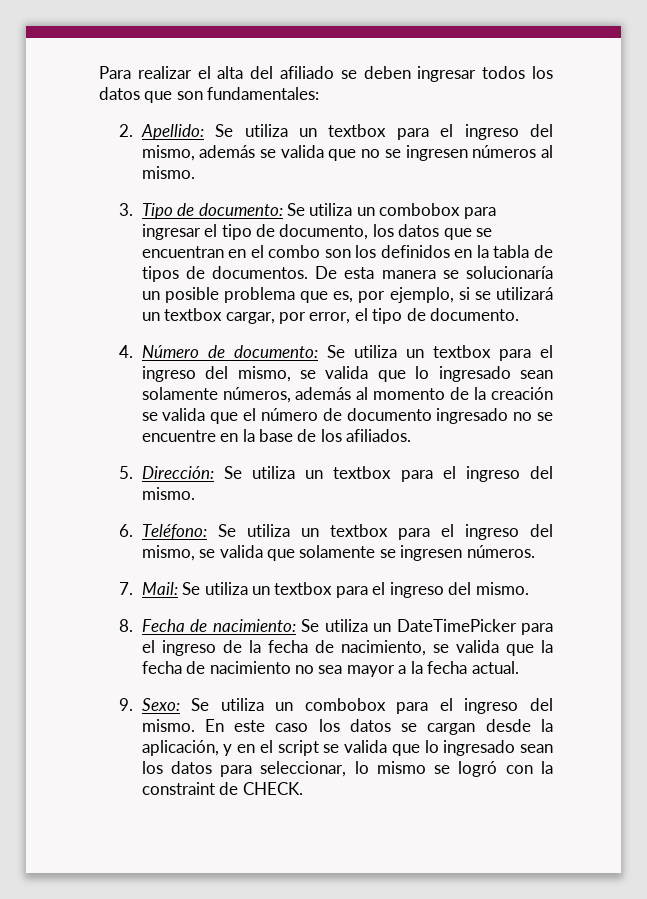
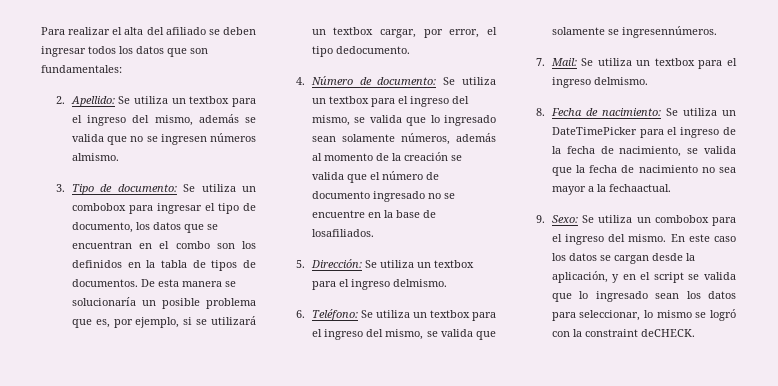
- 2. Apellido: Se utiliza un textbox para el ingreso del mismo, además se valida que no se ingresen números al mismo.
+ 2. Apellido: Se utiliza un textbox para el ingreso del mismo, además se valida que no se ingresen números almismo.
- De esta manera se solucionaría un posible problema que es, por ejemplo, si se utilizará un textbox cargar, por error, el tipo de documento.
+ De esta manera se solucionaría un posible problema que es, por ejemplo, si se utilizará un textbox cargar, por error, el tipo dedocumento.
- 4. Número de documento: Se utiliza un textbox para el ingreso del mismo, se valida que lo ingresado sean solamente números, además al momento de la creación se valida que el número de documento ingresado no se encuentre en la base de los afiliados.
+ 4. Número de documento: Se utiliza un textbox para el ingreso del mismo, se valida que lo ingresado sean solamente números, además al momento de la creación se valida que el número de documento ingresado no se encuentre en la base de losafiliados.
- 5. Dirección: Se utiliza un textbox para el ingreso del mismo.
+ 5. Dirección: Se utiliza un textbox para el ingreso delmismo.
- 6. Teléfono: Se utiliza un textbox para el ingreso del mismo, se valida que solamente se ingresen números.
+ 6. Teléfono: Se utiliza un textbox para el ingreso del mismo, se valida que solamente se ingresennúmeros.
- 7. Mail: Se utiliza un textbox para el ingreso del mismo.
+ 7. Mail: Se utiliza un textbox para el ingreso delmismo.
- 8. Fecha de nacimiento: Se utiliza un DateTimePicker para el ingreso de la fecha de nacimiento, se valida que la fecha de nacimiento no sea mayor a la fecha actual.
+ 8. Fecha de nacimiento: Se utiliza un DateTimePicker para el ingreso de la fecha de nacimiento, se valida que la fecha de nacimiento no sea mayor a la fechaactual.
- En este caso los datos se cargan desde la aplicación, y en el script se valida que lo ingresado sean los datos para seleccionar, lo mismo se logró con la constraint de CHECK.
+ En este caso los datos se cargan desde la aplicación, y en el script se valida que lo ingresado sean los datos para seleccionar, lo mismo se logró con la constraint deCHECK.

